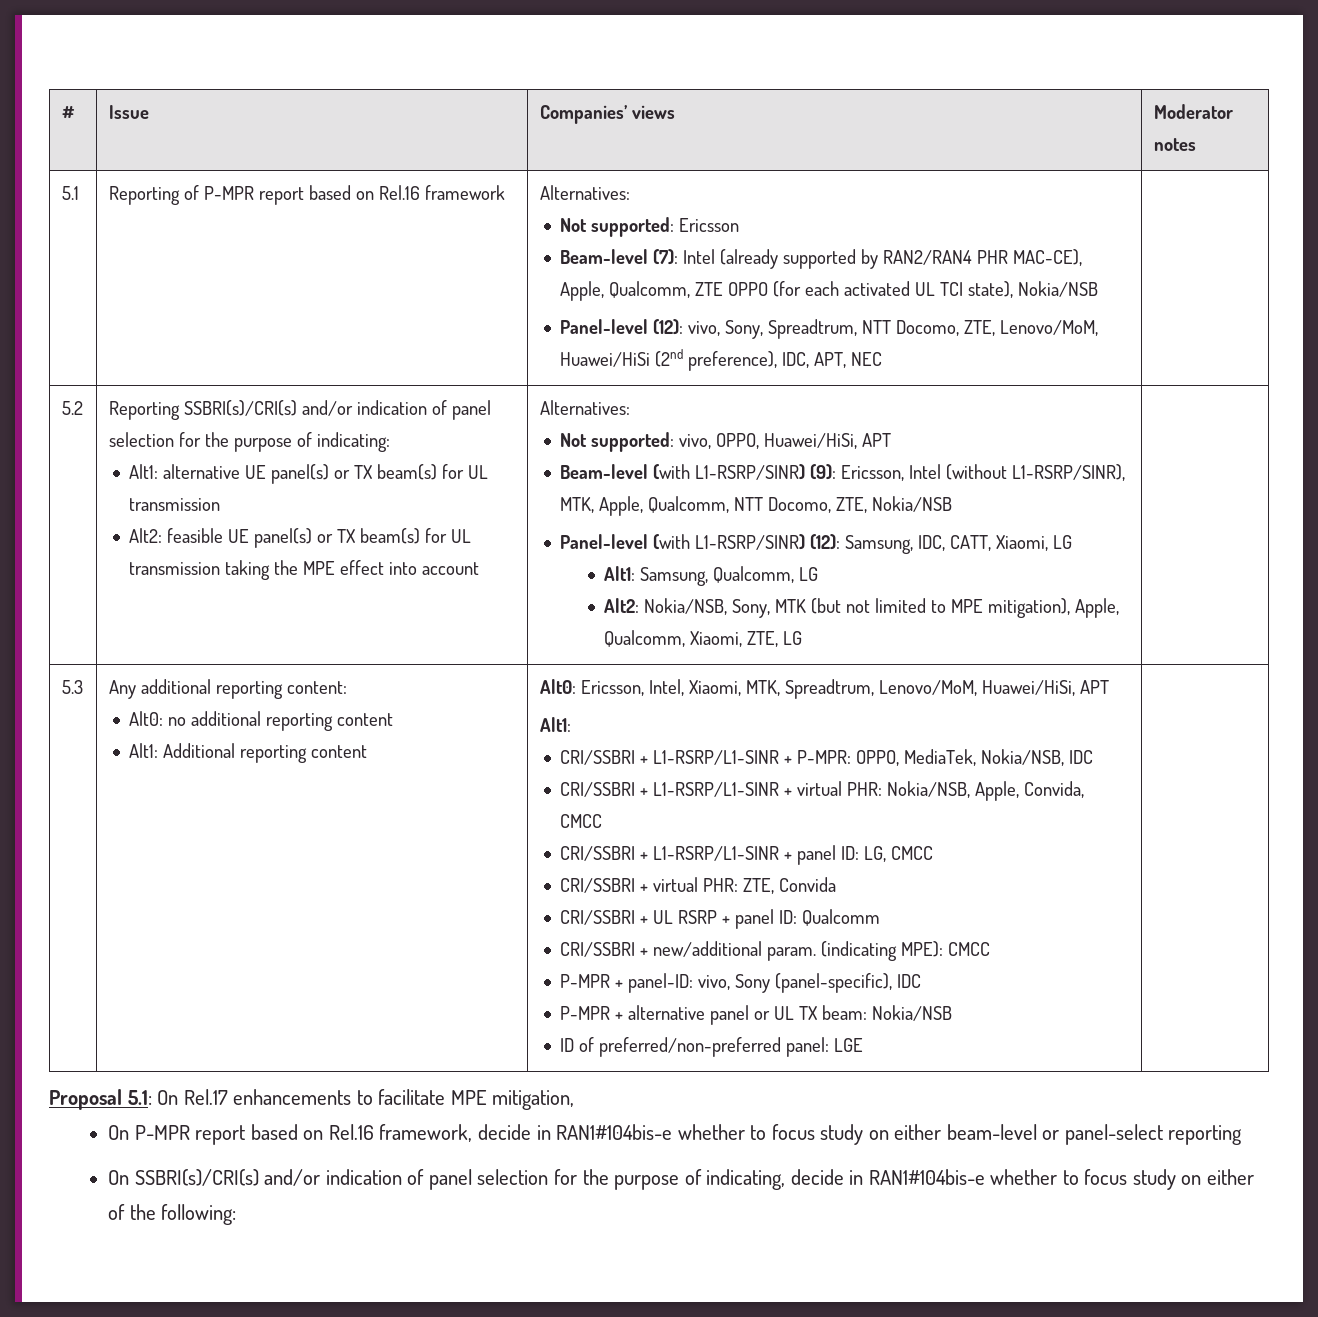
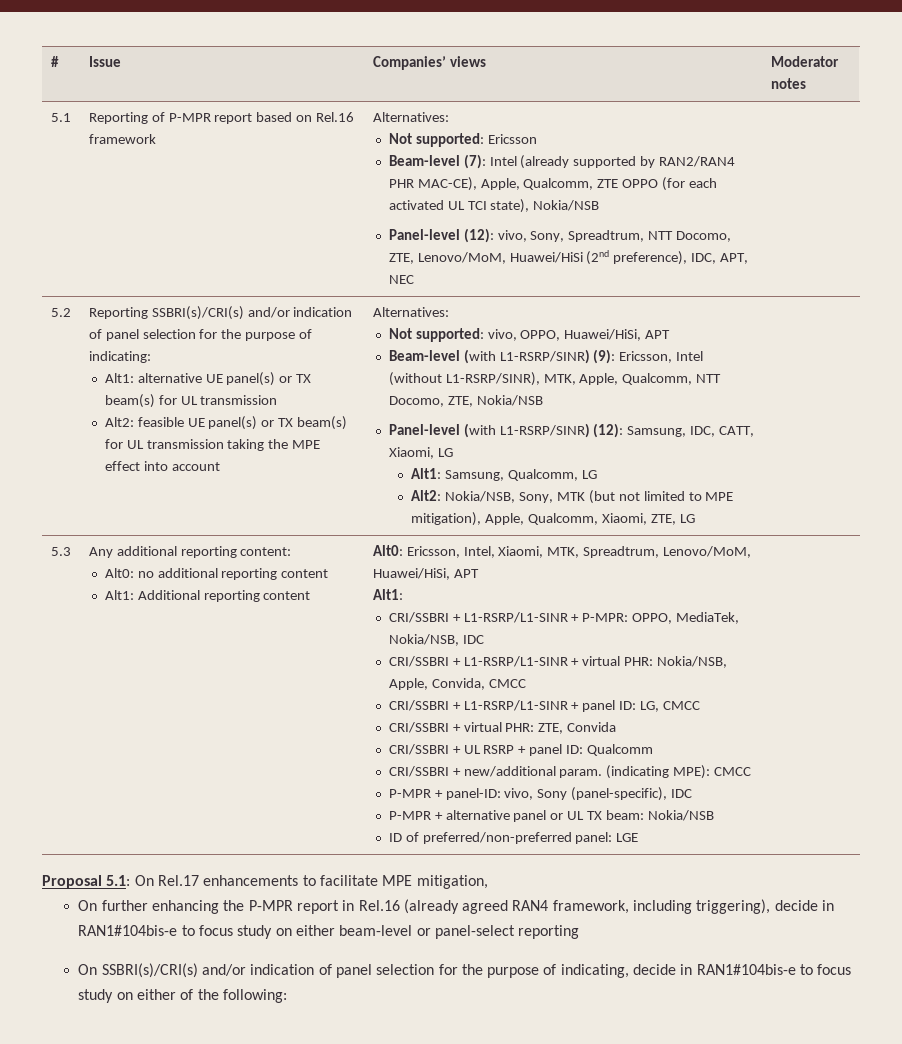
- On P-MPR report based on Rel.16 framework, decide in RAN1#104bis-e whether to focus study on either beam-level or panel-select reporting
+ On further enhancing the P-MPR report in Rel.16 (already agreed RAN4 framework, including triggering), decide in RAN1#104bis-e to focus study on either beam-level or panel-select reporting
- On SSBRI(s)/CRI(s) and/or indication of panel selection for the purpose of indicating, decide in RAN1#104bis-e whether to focus study on either of the following:
+ On SSBRI(s)/CRI(s) and/or indication of panel selection for the purpose of indicating, decide in RAN1#104bis-e to focus study on either of the following:

